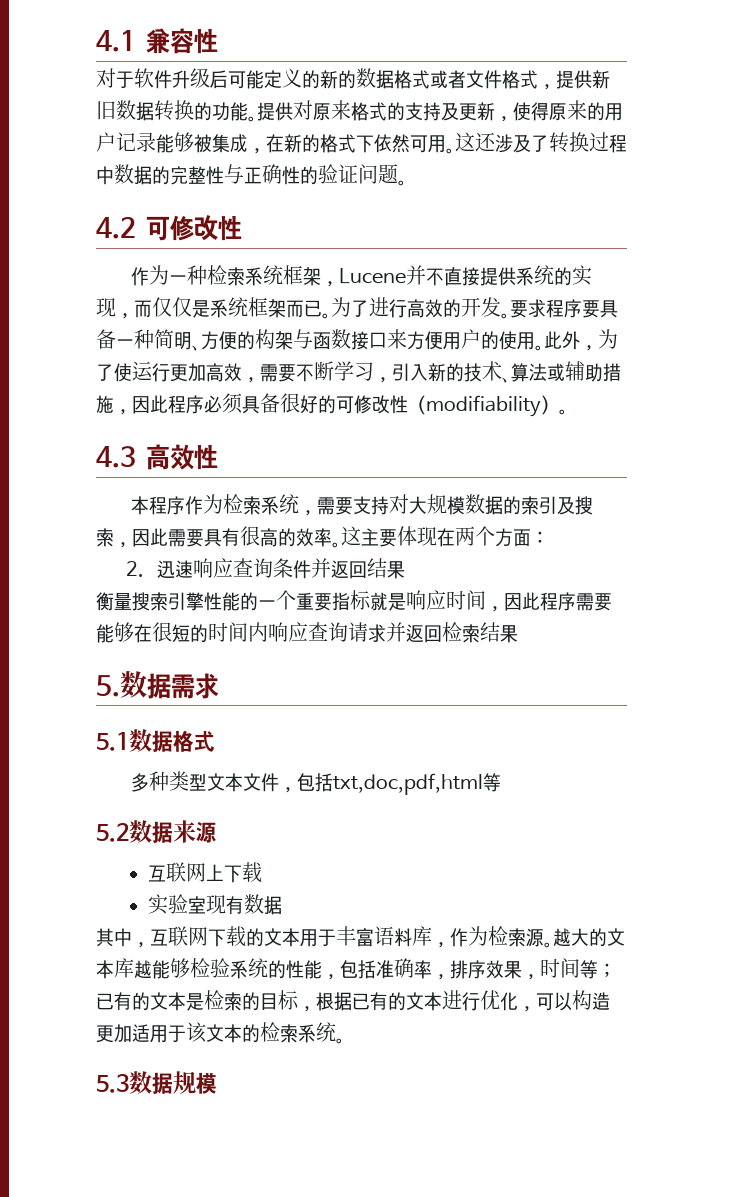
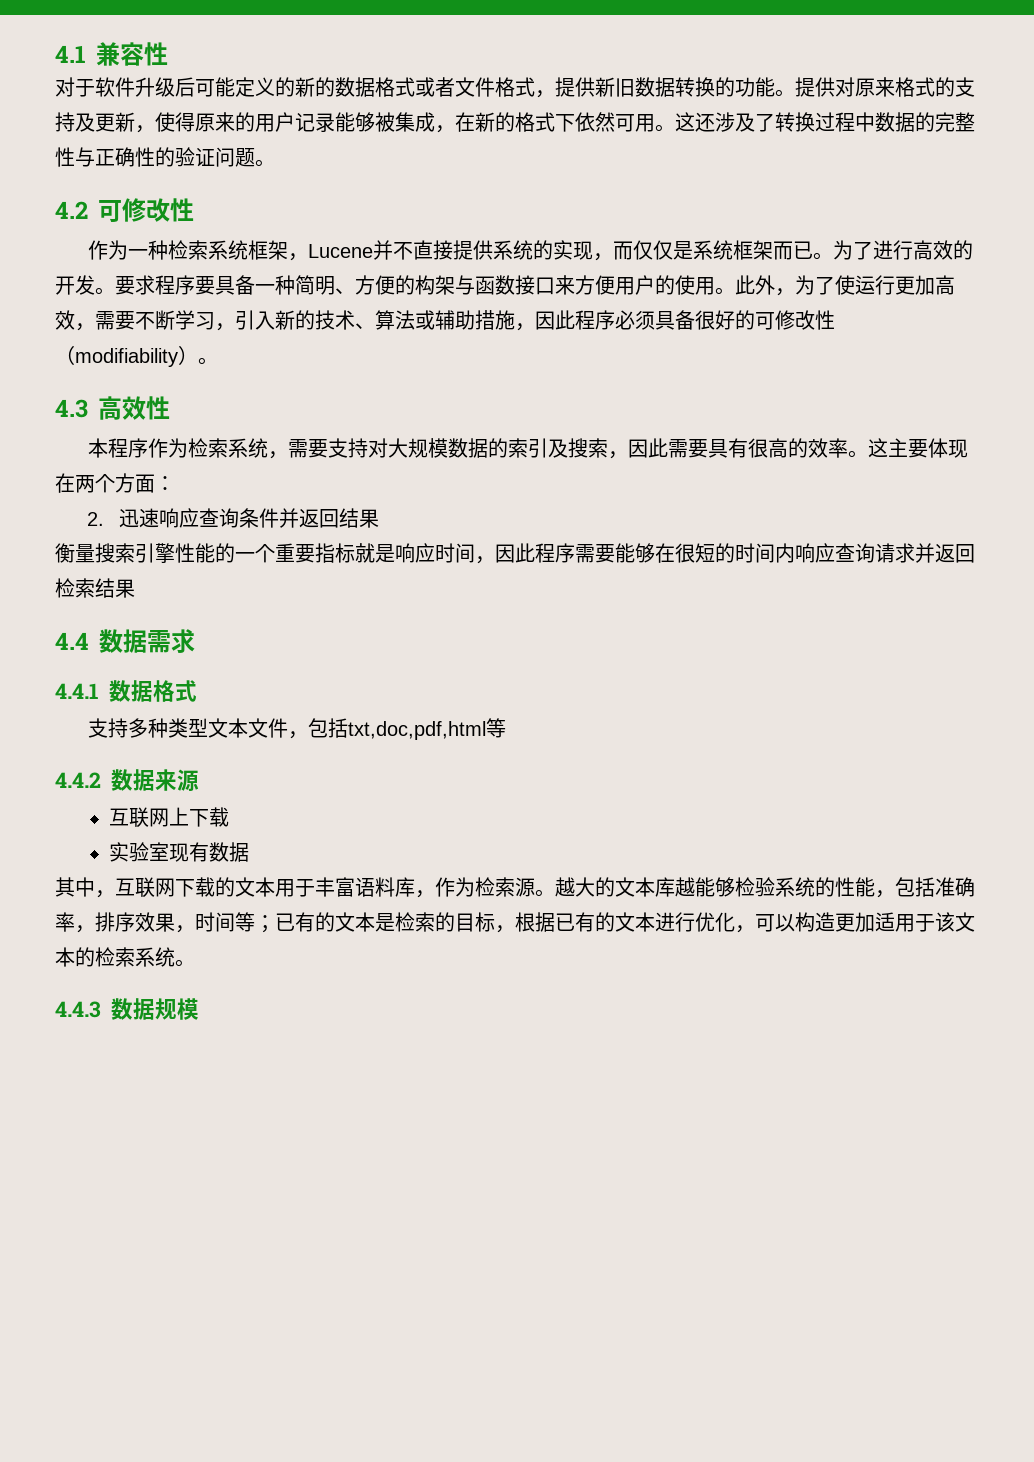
- 5.数据需求
+ 4.4数据需求
- 5.1数据格式
+ 4.4.1数据格式
- 多种类型文本文件，包括txt,doc,pdf,html等
+ 支持多种类型文本文件，包括txt,doc,pdf,html等
- 5.2数据来源
+ 4.4.2数据来源
- 5.3数据规模
+ 4.4.3数据规模

